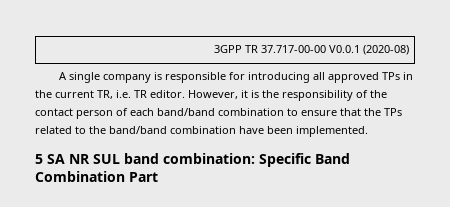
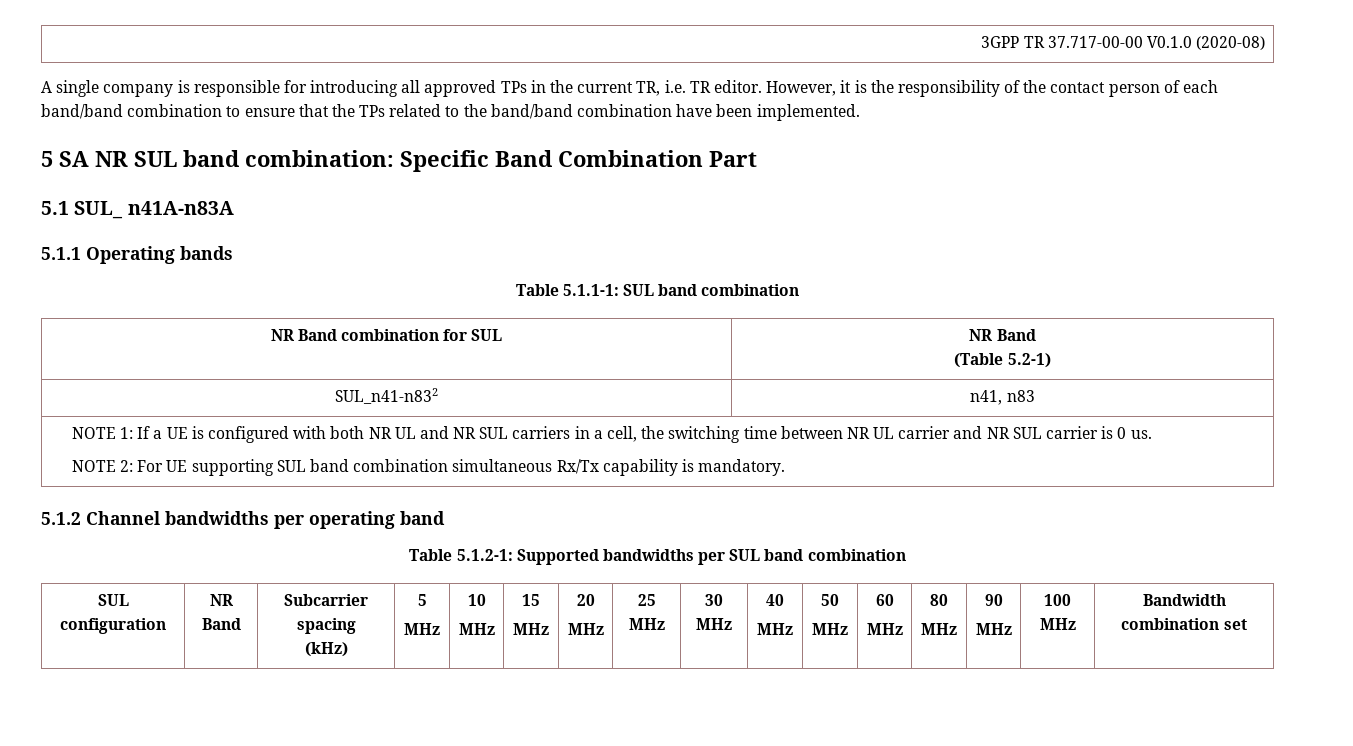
- 3GPP TR 37.717-00-00 V0.0.1 (2020-08)
+ 3GPP TR 37.717-00-00 V0.1.0 (2020-08)
+ 5.1 SUL_ n41A-n83A
+ 5.1.1 Operating bands
+ Table 5.1.1-1: SUL band combination
+ NR Band combination for SUL | NR Band
+ (Table 5.2-1)
+ SUL_n41-n832 | n41, n83
+ NOTE 1: If a UE is configured with both NR UL and NR SUL carriers in a cell, the switching time between NR UL carrier and NR SUL carrier is 0 us.
+ NOTE 2: For UE supporting SUL band combination simultaneous Rx/Tx capability is mandatory.
+ 5.1.2 Channel bandwidths per operating band
+ Table 5.1.2-1: Supported bandwidths per SUL band combination
+ SUL configuration | NR Band | Subcarrier spacing
+ (kHz) | 5
+ MHz | 10
+ MHz | 15
+ MHz | 20
+ MHz | 25 MHz | 30 MHz | 40
+ MHz | 50
+ MHz | 60
+ MHz | 80
+ MHz | 90
+ MHz | 100 MHz | Bandwidth combination set

